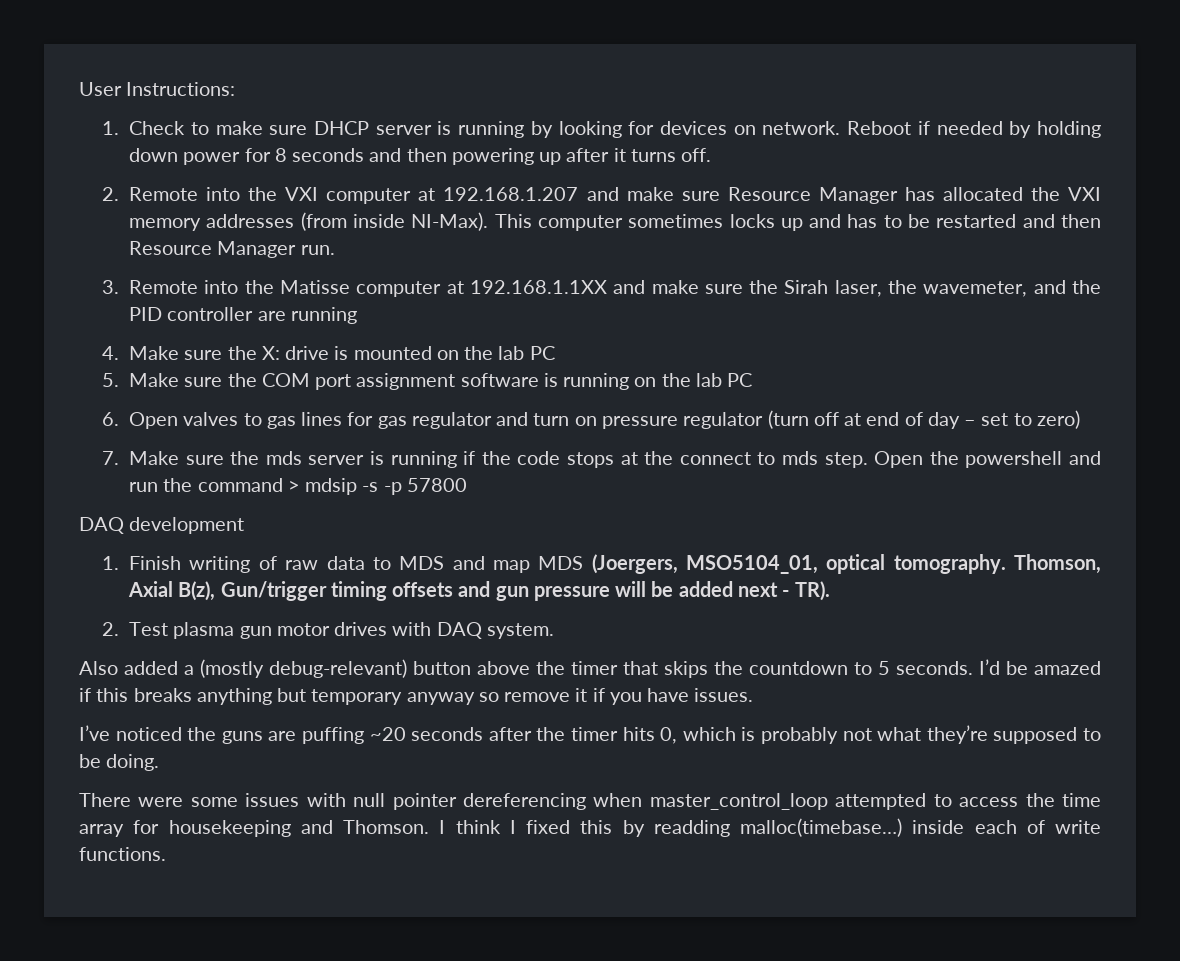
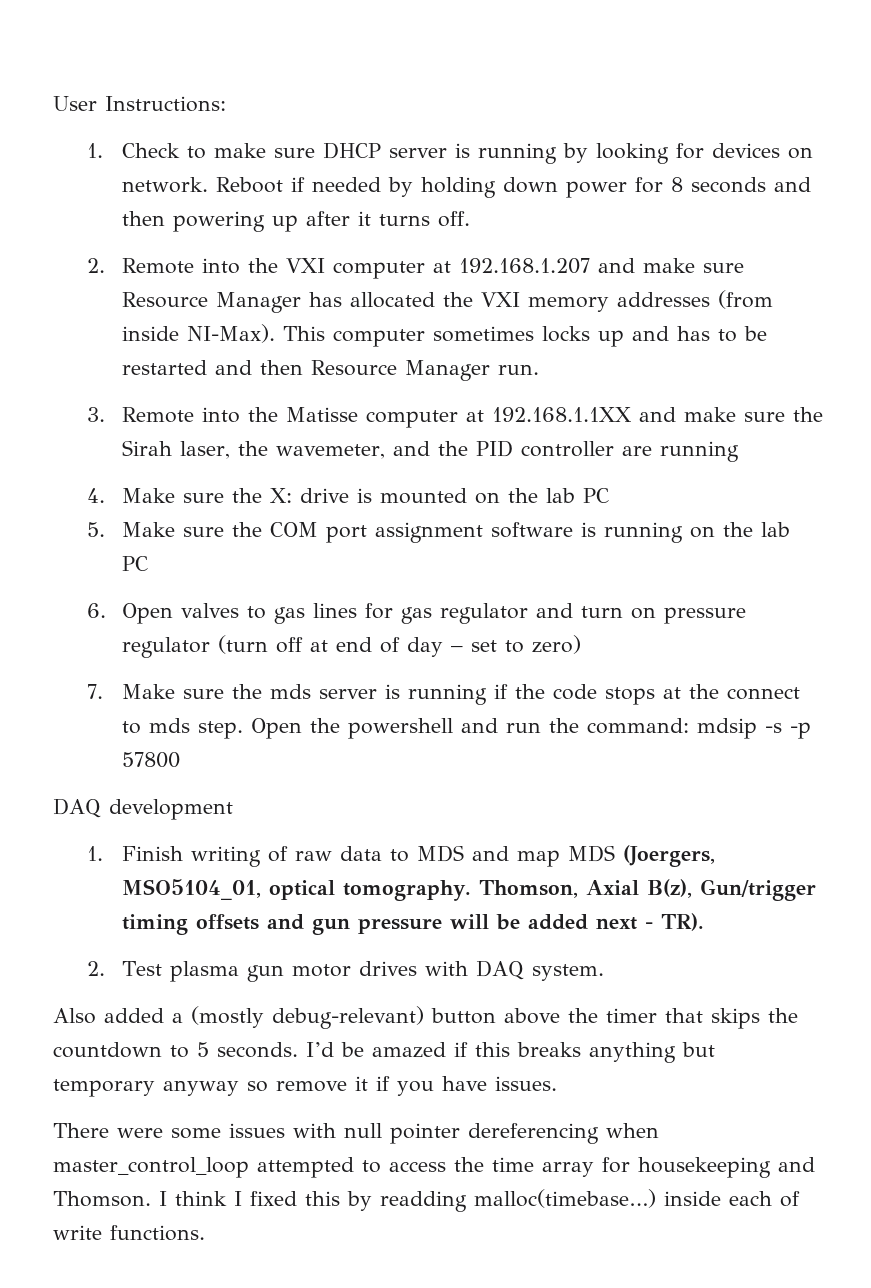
- Open the powershell and run the command > mdsip -s -p 57800
+ Open the powershell and run the command: mdsip -s -p 57800
- I’ve noticed the guns are puffing ~20 seconds after the timer hits 0, which is probably not what they’re supposed to be doing.

